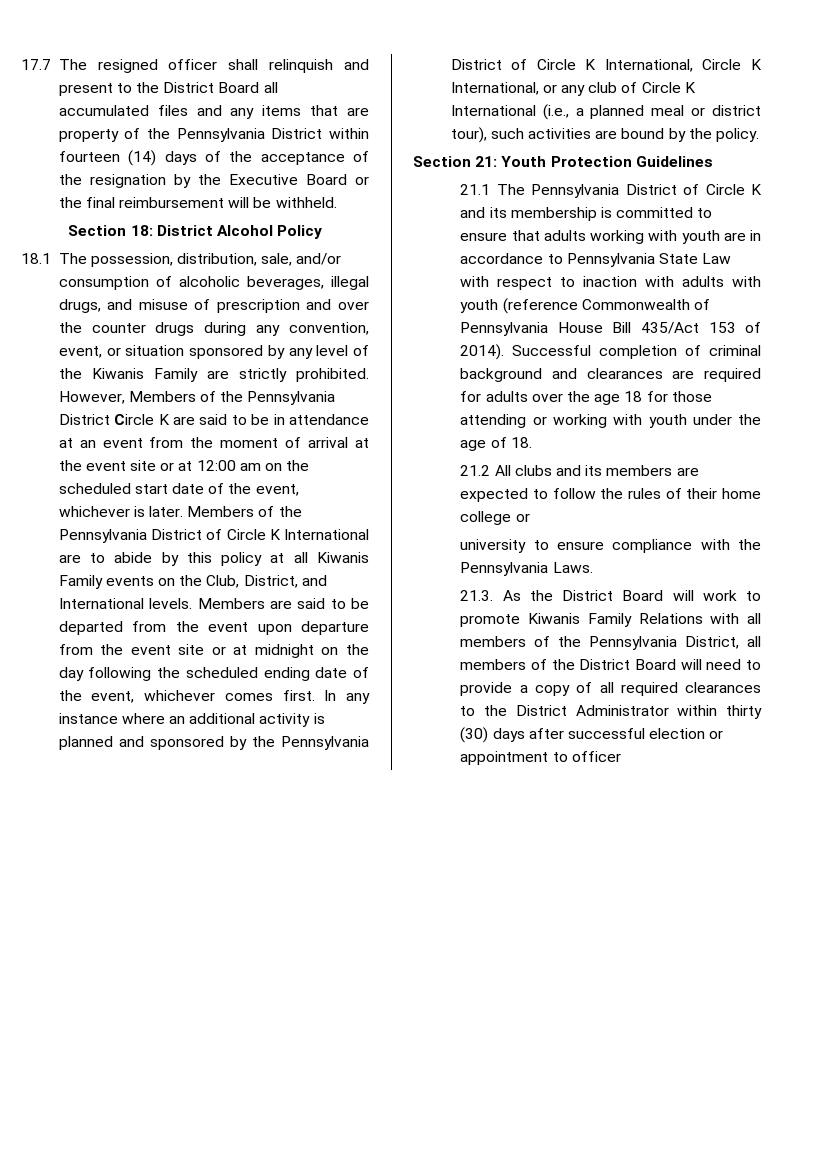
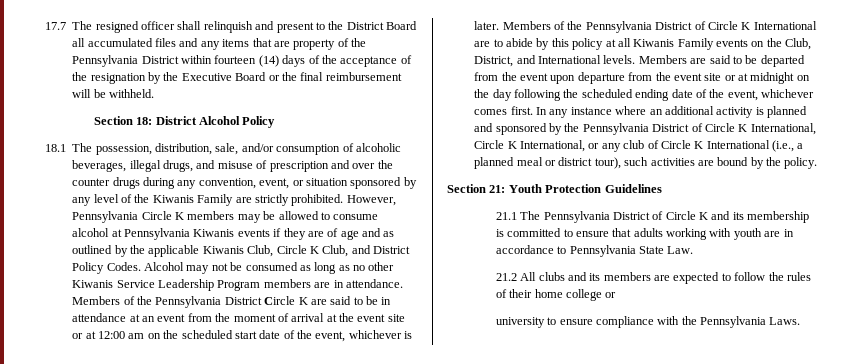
- However, Members of the Pennsylvania District Circle K are said to be in attendance at an event from the moment of arrival at the event site or at 12:00 am on the scheduled start date of the event, whichever is later.
+ However, Pennsylvania Circle K members may be allowed to consume alcohol at Pennsylvania Kiwanis events if they are of age and as outlined by the applicable Kiwanis Club, Circle K Club, and District Policy Codes. Alcohol may not be consumed as long as no other Kiwanis Service Leadership Program members are in attendance. Members of the Pennsylvania District Circle K are said to be in attendance at an event from the moment of arrival at the event site or at 12:00 am on the scheduled start date of the event, whichever is later.
- 21.1 The Pennsylvania District of Circle K and its membership is committed to ensure that adults working with youth are in accordance to Pennsylvania State Law with respect to inaction with adults with youth (reference Commonwealth of Pennsylvania House Bill 435/Act 153 of 2014). Successful completion of criminal background and clearances are required for adults over the age 18 for those attending or working with youth under the age of 18.
+ 21.1 The Pennsylvania District of Circle K and its membership is committed to ensure that adults working with youth are in accordance to Pennsylvania State Law.
- 21.3. As the District Board will work to promote Kiwanis Family Relations with all members of the Pennsylvania District, all members of the District Board will need to provide a copy of all required clearances to the District Administrator within thirty (30) days after successful election or appointment to officer

